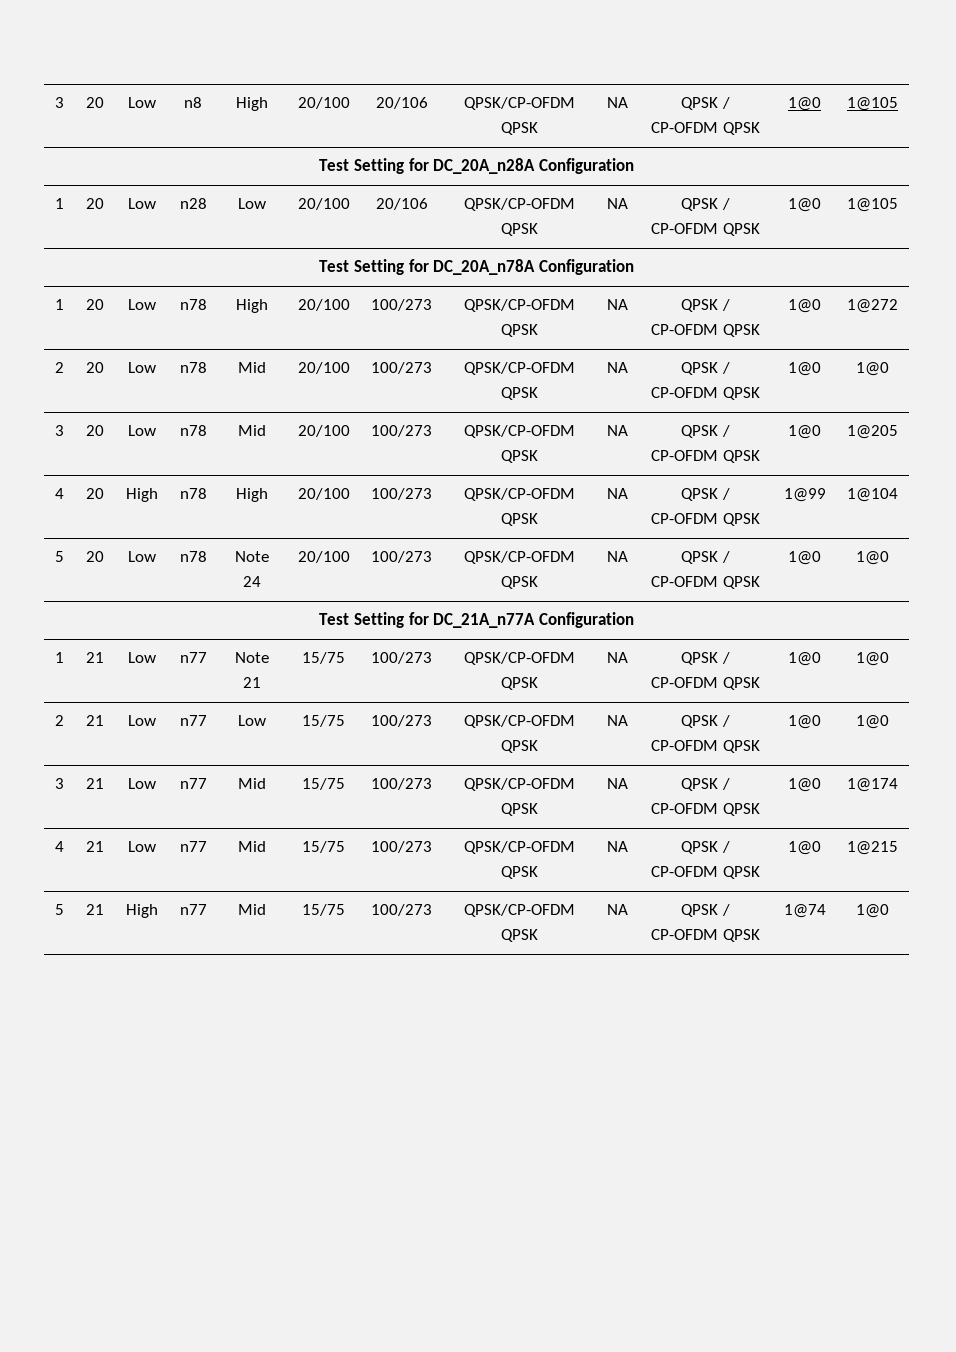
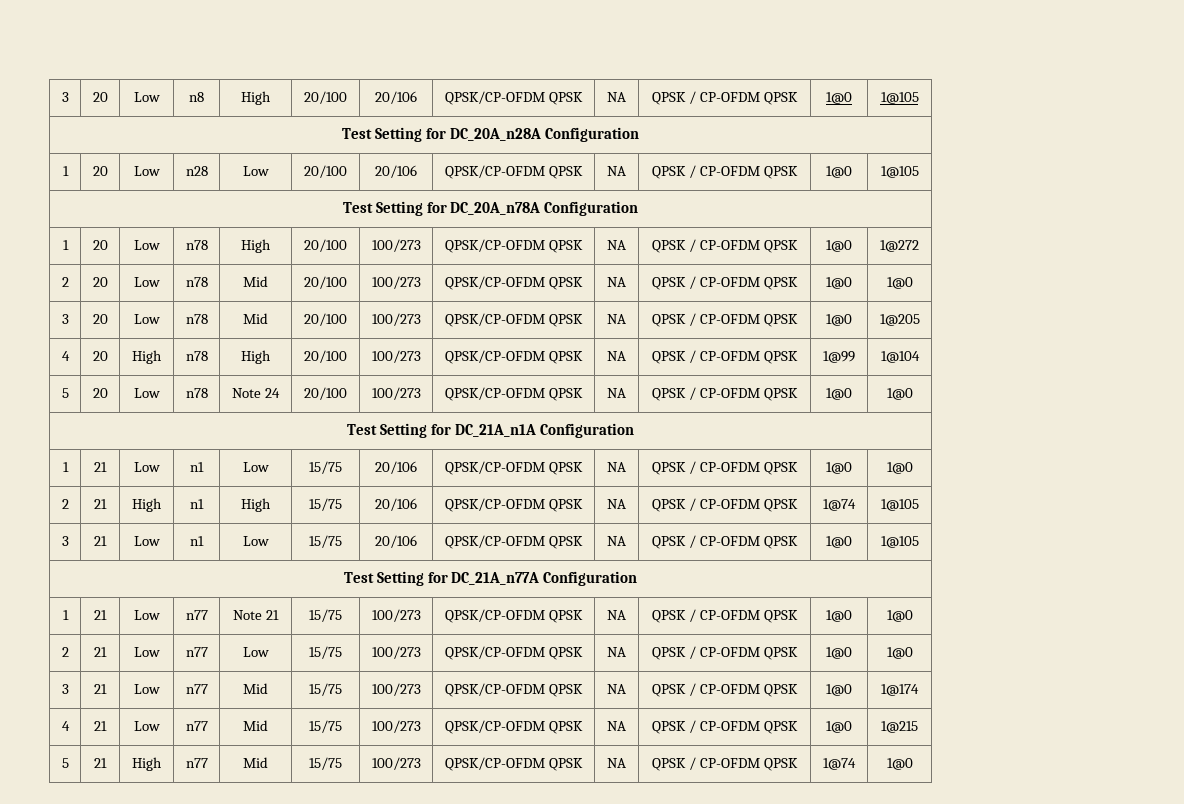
+ Test Setting for DC_21A_n1A Configuration
+ 1 | 21 | Low | n1 | Low | 15/75 | 20/106 | QPSK/CP-OFDM QPSK | NA | QPSK / CP-OFDM QPSK | 1@0 | 1@0
+ 2 | 21 | High | n1 | High | 15/75 | 20/106 | QPSK/CP-OFDM QPSK | NA | QPSK / CP-OFDM QPSK | 1@74 | 1@105
+ 3 | 21 | Low | n1 | Low | 15/75 | 20/106 | QPSK/CP-OFDM QPSK | NA | QPSK / CP-OFDM QPSK | 1@0 | 1@105

